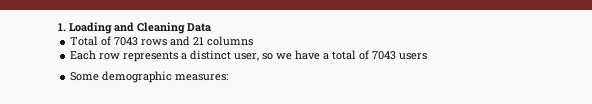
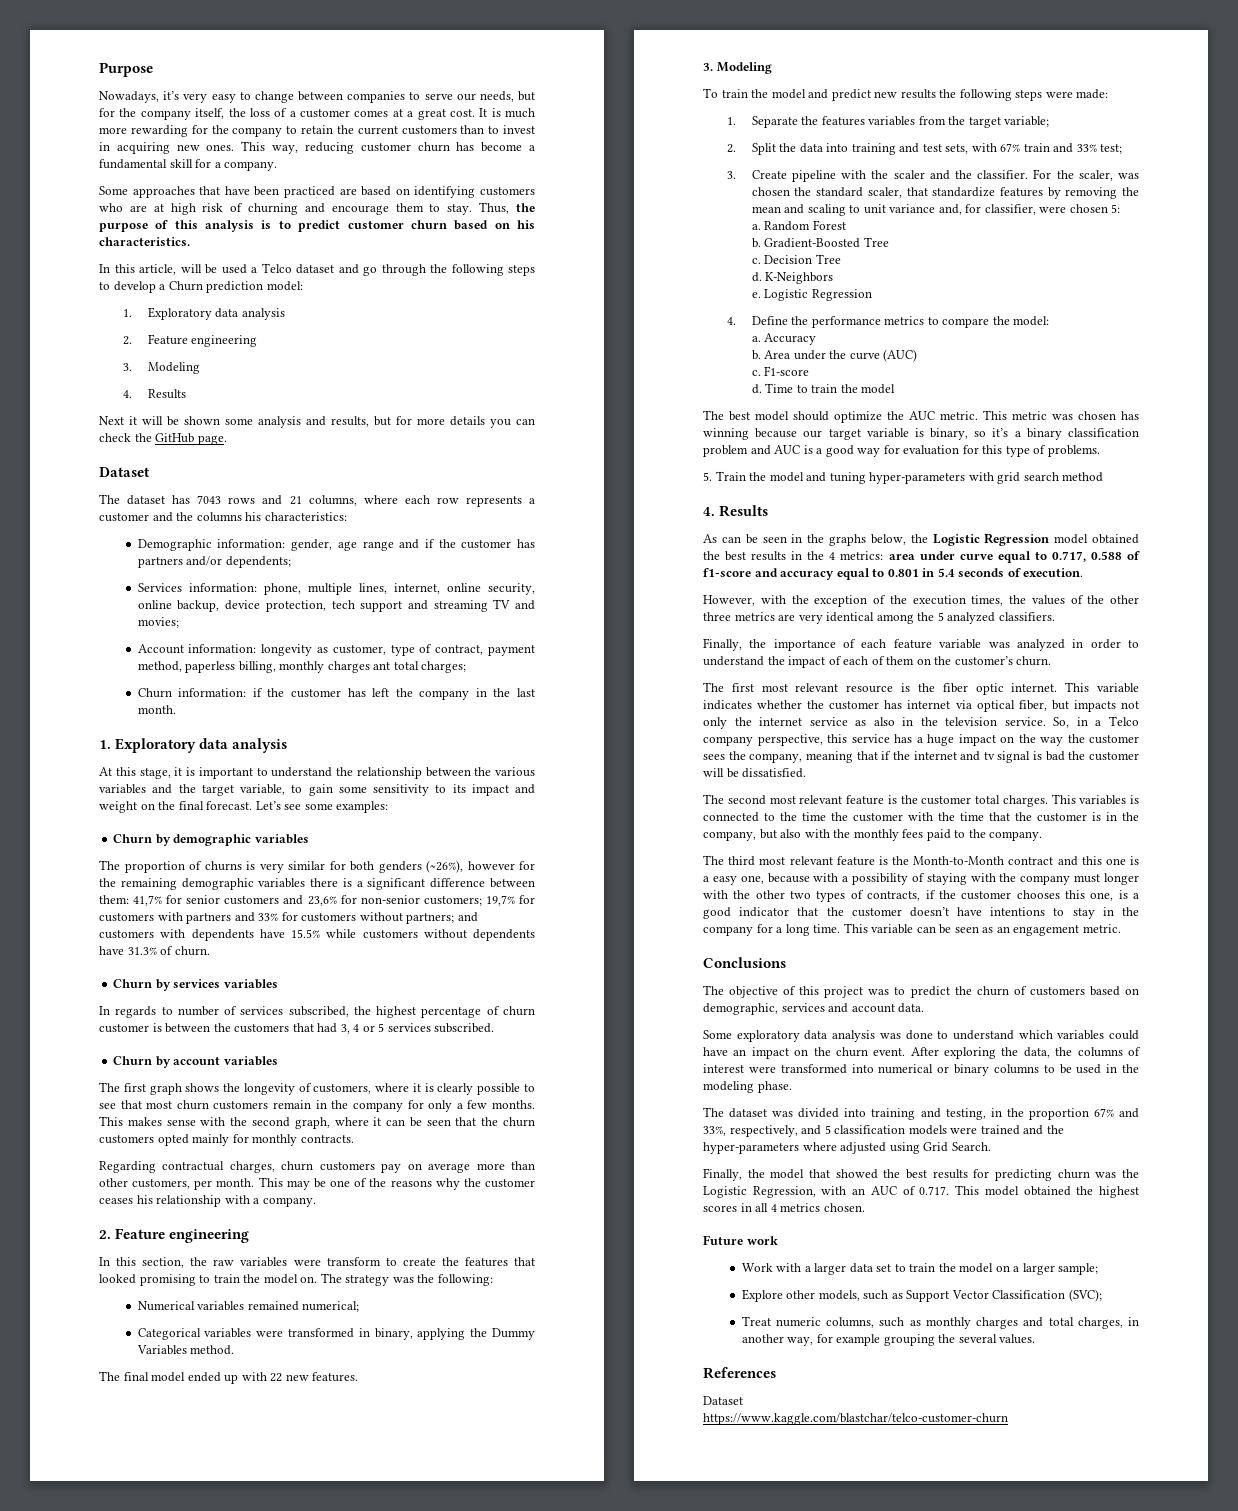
- 1. Loading and Cleaning Data
- Total of 7043 rows and 21 columns
- Each row represents a distinct user, so we have a total of 7043 users
- Some demographic measures:
+ Purpose
+ Nowadays, it’s very easy to change between companies to serve our needs, but for the company itself, the loss of a customer comes at a great cost. It is much more rewarding for the company to retain the current customers than to invest in acquiring new ones. This way, reducing customer churn has become a fundamental skill for a company.
+ Some approaches that have been practiced are based on identifying customers who are at high risk of churning and encourage them to stay. Thus, the purpose of this analysis is to predict customer churn based on his characteristics.
+ In this article, will be used a Telco dataset and go through the following steps to develop a Churn prediction model:
+ 1. Exploratory data analysis
+ 2. Feature engineering
+ 3. Modeling
+ 4. Results
+ Next it will be shown some analysis and results, but for more details you can check the GitHub page.
+ Dataset
+ The dataset has 7043 rows and 21 columns, where each row represents a customer and the columns his characteristics:
+ Demographic information: gender, age range and if the customer has partners and/or dependents;
+ Services information: phone, multiple lines, internet, online security, online backup, device protection, tech support and streaming TV and movies;
+ Account information: longevity as customer, type of contract, payment method, paperless billing, monthly charges ant total charges;
+ Churn information: if the customer has left the company in the last month.
+ 1. Exploratory data analysis
+ At this stage, it is important to understand the relationship between the various variables and the target variable, to gain some sensitivity to its impact and weight on the final forecast. Let’s see some examples:
+ Churn by demographic variables
+ The proportion of churns is very similar for both genders (~26%), however for the remaining demographic variables there is a significant difference between them: 41,7% for senior customers and 23,6% for non-senior customers; 19,7% for customers with partners and 33% for customers without partners; and customers with dependents have 15.5% while customers without dependents have 31.3% of churn.
+ Churn by services variables
+ In regards to number of services subscribed, the highest percentage of churn customer is between the customers that had 3, 4 or 5 services subscribed.
+ Churn by account variables
+ The first graph shows the longevity of customers, where it is clearly possible to see that most churn customers remain in the company for only a few months. This makes sense with the second graph, where it can be seen that the churn customers opted mainly for monthly contracts.
+ Regarding contractual charges, churn customers pay on average more than other customers, per month. This may be one of the reasons why the customer ceases his relationship with a company.
+ 2. Feature engineering
+ In this section, the raw variables were transform to create the features that looked promising to train the model on. The strategy was the following:
+ Numerical variables remained numerical;
+ Categorical variables were transformed in binary, applying the Dummy Variables method.
+ The final model ended up with 22 new features.
+ 3. Modeling
+ To train the model and predict new results the following steps were made:
+ 1. Separate the features variables from the target variable;
+ 2. Split the data into training and test sets, with 67% train and 33% test;
+ 3. Create pipeline with the scaler and the classifier. For the scaler, was chosen the standard scaler, that standardize features by removing the mean and scaling to unit variance and, for classifier, were chosen 5:
+ a. Random Forest
+ b. Gradient-Boosted Tree
+ c. Decision Tree
+ d. K-Neighbors
+ e. Logistic Regression
+ 4. Define the performance metrics to compare the model:
+ a. Accuracy
+ b. Area under the curve (AUC)
+ c. F1-score
+ d. Time to train the model
+ The best model should optimize the AUC metric. This metric was chosen has winning because our target variable is binary, so it’s a binary classification problem and AUC is a good way for evaluation for this type of problems.
+ 5. Train the model and tuning hyper-parameters with grid search method
+ 4. Results
+ As can be seen in the graphs below, the Logistic Regression model obtained the best results in the 4 metrics: area under curve equal to 0.717, 0.588 of f1-score and accuracy equal to 0.801 in 5.4 seconds of execution.
+ However, with the exception of the execution times, the values of the other three metrics are very identical among the 5 analyzed classifiers.
+ Finally, the importance of each feature variable was analyzed in order to understand the impact of each of them on the customer’s churn.
+ The first most relevant resource is the fiber optic internet. This variable indicates whether the customer has internet via optical fiber, but impacts not only the internet service as also in the television service. So, in a Telco company perspective, this service has a huge impact on the way the customer sees the company, meaning that if the internet and tv signal is bad the customer will be dissatisfied.
+ The second most relevant feature is the customer total charges. This variables is connected to the time the customer with the time that the customer is in the company, but also with the monthly fees paid to the company.
+ The third most relevant feature is the Month-to-Month contract and this one is a easy one, because with a possibility of staying with the company must longer with the other two types of contracts, if the customer chooses this one, is a good indicator that the customer doesn’t have intentions to stay in the company for a long time. This variable can be seen as an engagement metric.
+ Conclusions
+ The objective of this project was to predict the churn of customers based on demographic, services and account data.
+ Some exploratory data analysis was done to understand which variables could have an impact on the churn event. After exploring the data, the columns of interest were transformed into numerical or binary columns to be used in the modeling phase.
+ The dataset was divided into training and testing, in the proportion 67% and 33%, respectively, and 5 classification models were trained and the hyper-parameters where adjusted using Grid Search.
+ Finally, the model that showed the best results for predicting churn was the Logistic Regression, with an AUC of 0.717. This model obtained the highest scores in all 4 metrics chosen.
+ Future work
+ Work with a larger data set to train the model on a larger sample;
+ Explore other models, such as Support Vector Classification (SVC);
+ Treat numeric columns, such as monthly charges and total charges, in another way, for example grouping the several values.
+ References
+ Dataset
+ https://www.kaggle.com/blastchar/telco-customer-churn

